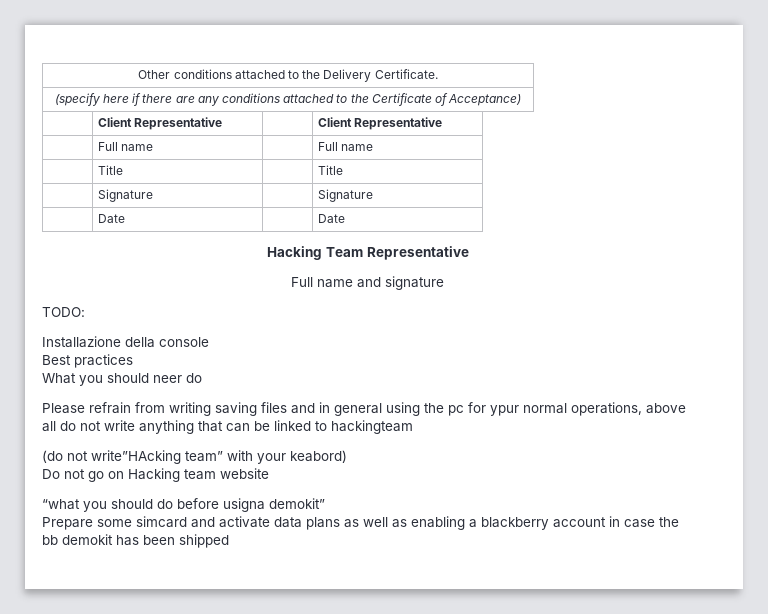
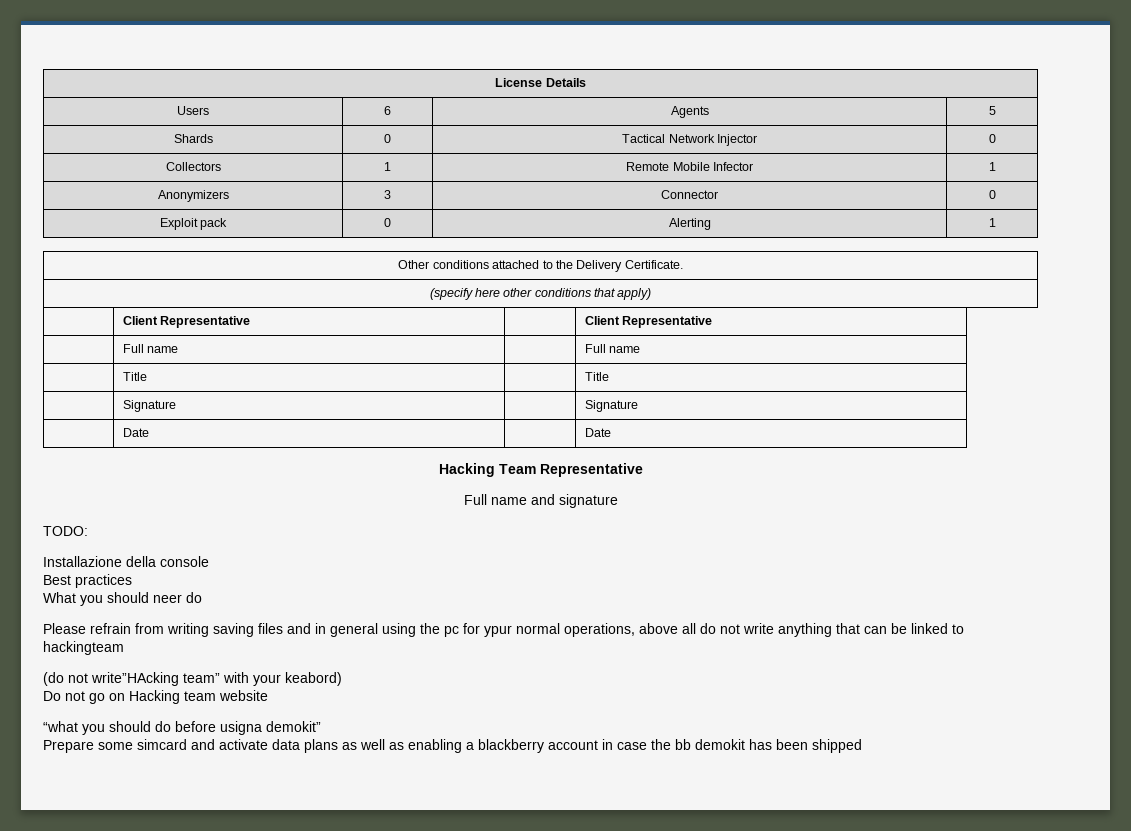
+ License Details
+ Users | 6 | Agents | 5
+ Shards | 0 | Tactical Network Injector | 0
+ Collectors | 1 | Remote Mobile Infector | 1
+ Anonymizers | 3 | Connector | 0
+ Exploit pack | 0 | Alerting | 1
- (specify here if there are any conditions attached to the Certificate of Acceptance)
+ (specify here other conditions that apply)

